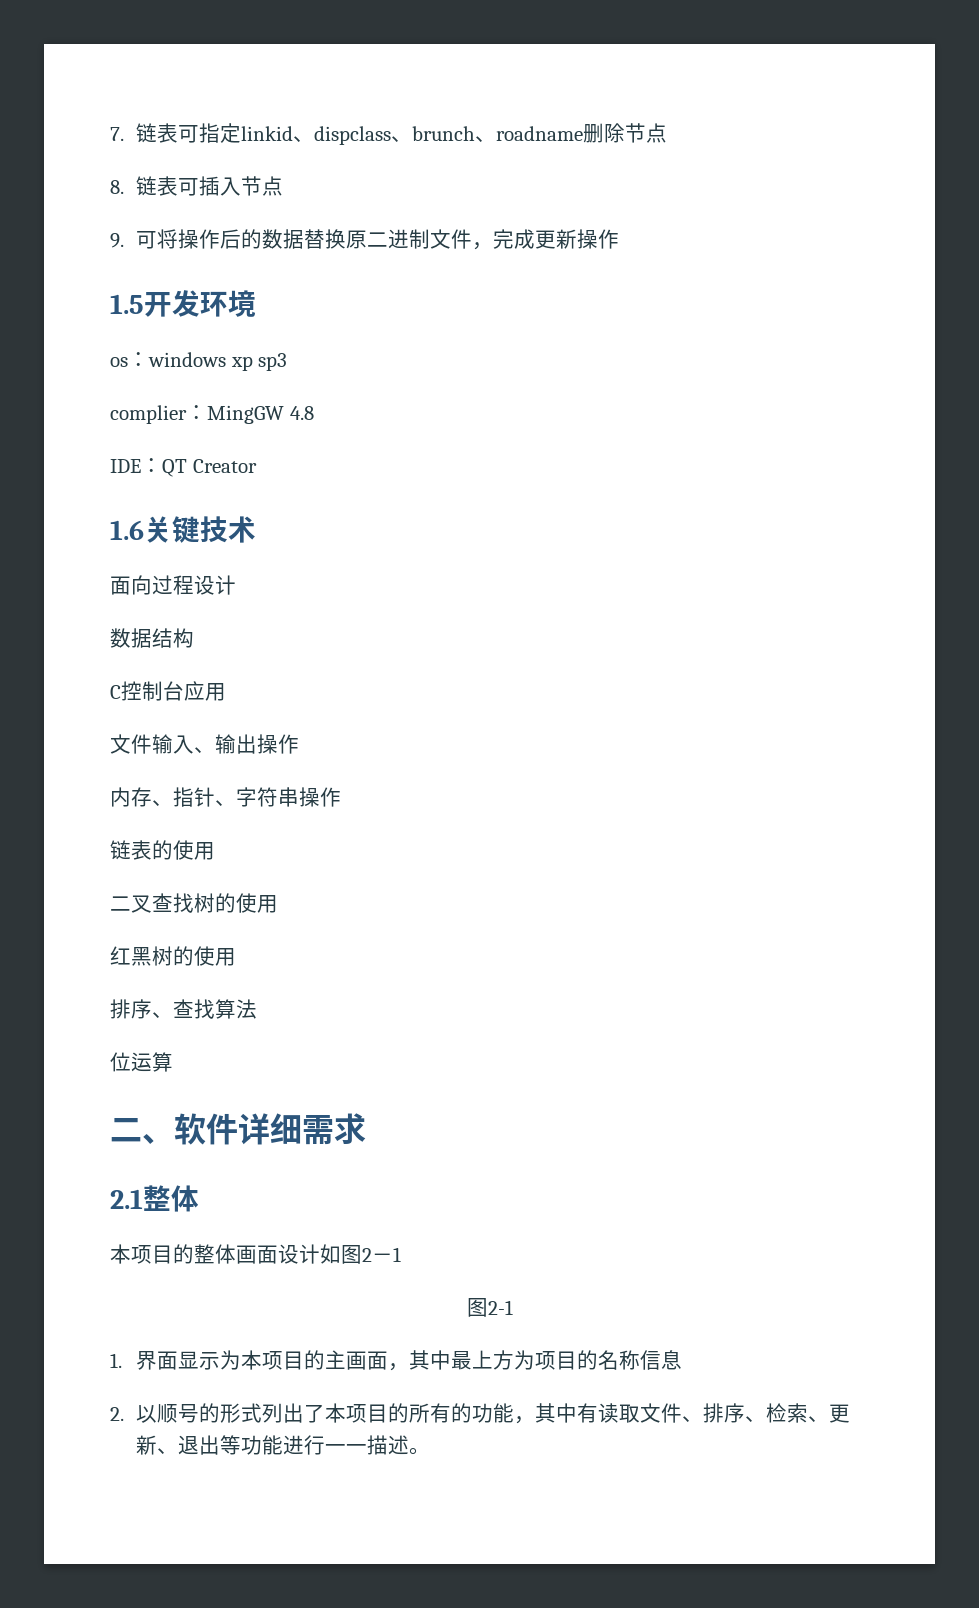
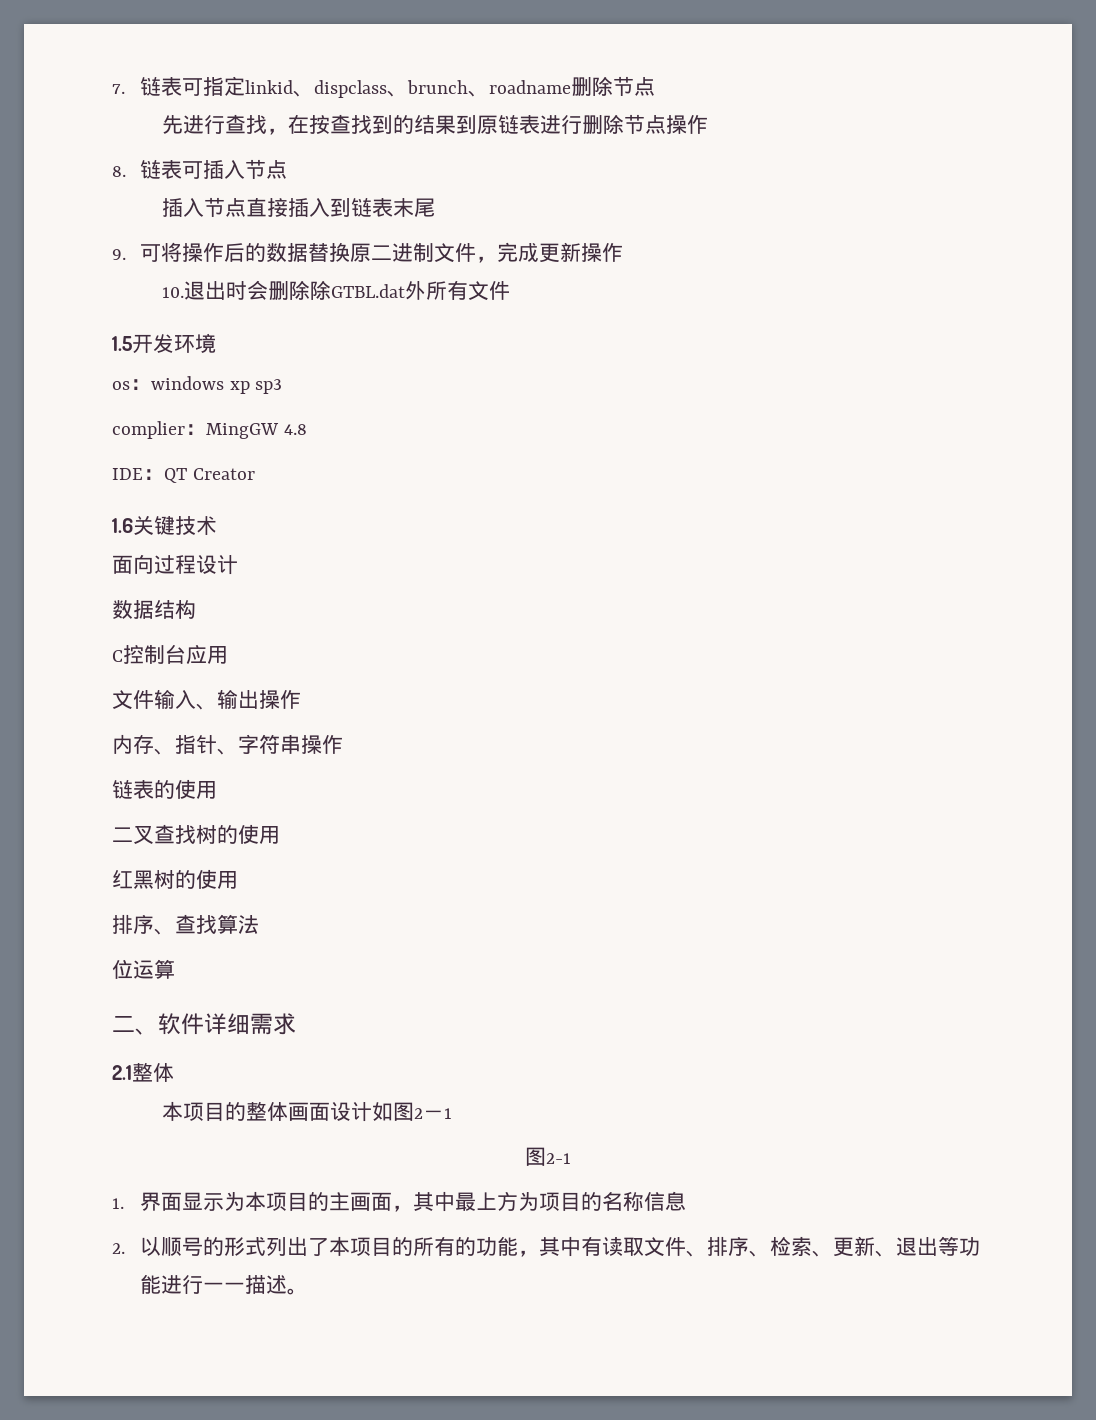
+ 先进行查找，在按查找到的结果到原链表进行删除节点操作
+ 插入节点直接插入到链表末尾
+ 10.退出时会删除除GTBL.dat外所有文件

